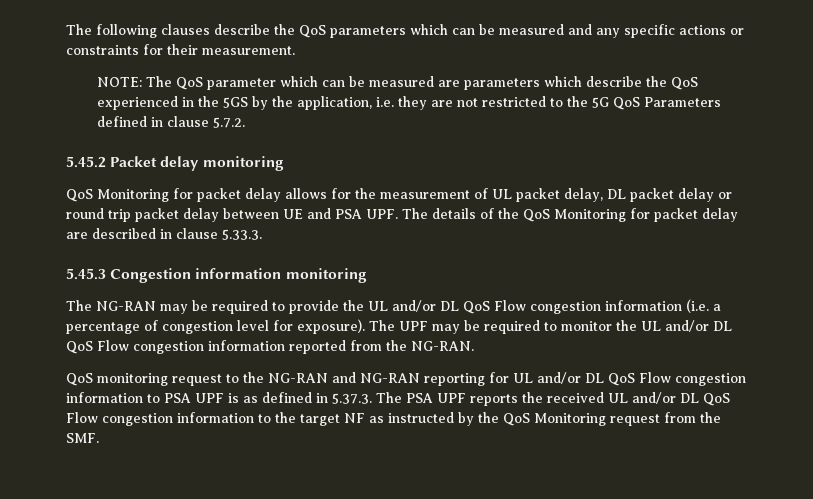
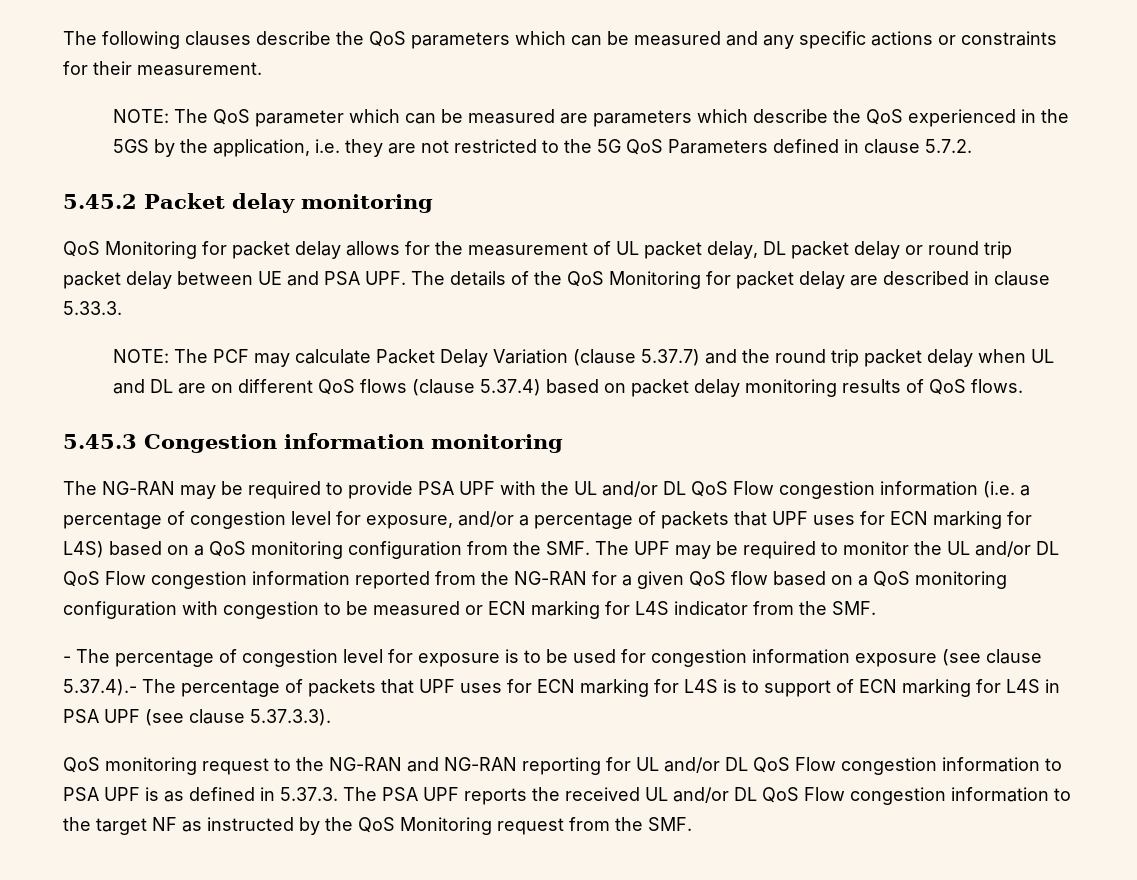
+ NOTE: The PCF may calculate Packet Delay Variation (clause 5.37.7) and the round trip packet delay when UL and DL are on different QoS flows (clause 5.37.4) based on packet delay monitoring results of QoS flows.
- The NG-RAN may be required to provide the UL and/or DL QoS Flow congestion information (i.e. a percentage of congestion level for exposure). The UPF may be required to monitor the UL and/or DL QoS Flow congestion information reported from the NG-RAN.
+ The NG-RAN may be required to provide PSA UPF with the UL and/or DL QoS Flow congestion information (i.e. a percentage of congestion level for exposure, and/or a percentage of packets that UPF uses for ECN marking for L4S) based on a QoS monitoring configuration from the SMF. The UPF may be required to monitor the UL and/or DL QoS Flow congestion information reported from the NG-RAN for a given QoS flow based on a QoS monitoring configuration with congestion to be measured or ECN marking for L4S indicator from the SMF.
+ - The percentage of congestion level for exposure is to be used for congestion information exposure (see clause 5.37.4).- The percentage of packets that UPF uses for ECN marking for L4S is to support of ECN marking for L4S in PSA UPF (see clause 5.37.3.3).

